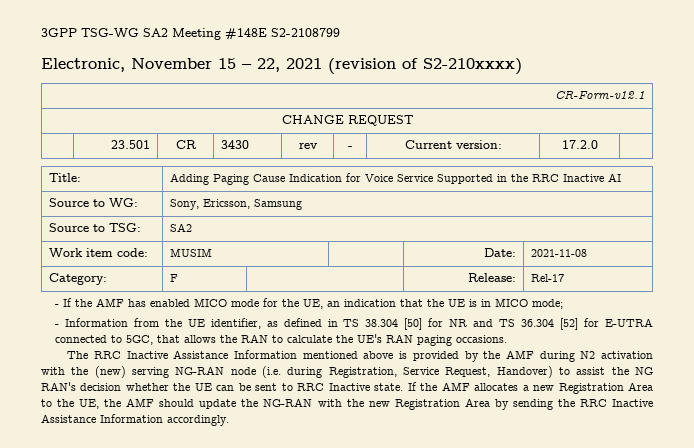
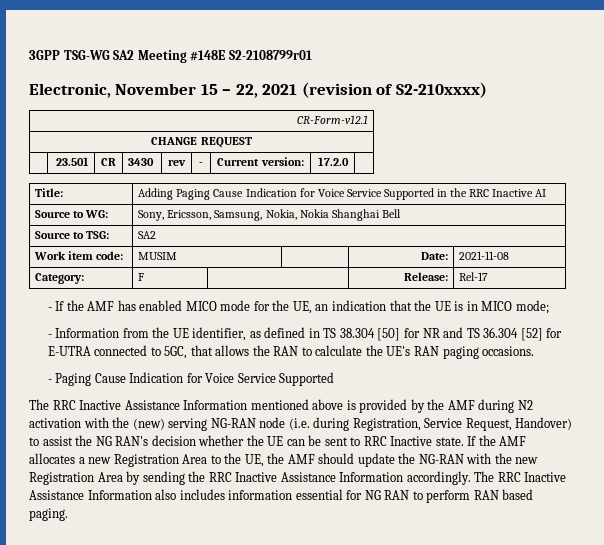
- 3GPP TSG-WG SA2 Meeting #148E S2-2108799
+ 3GPP TSG-WG SA2 Meeting #148E S2-2108799r01
- Source to WG: | Sony, Ericsson, Samsung
+ Source to WG: | Sony, Ericsson, Samsung, Nokia, Nokia Shanghai Bell
+ - Paging Cause Indication for Voice Service Supported
+ The RRC Inactive Assistance Information also includes information essential for NG RAN to perform RAN based paging.

